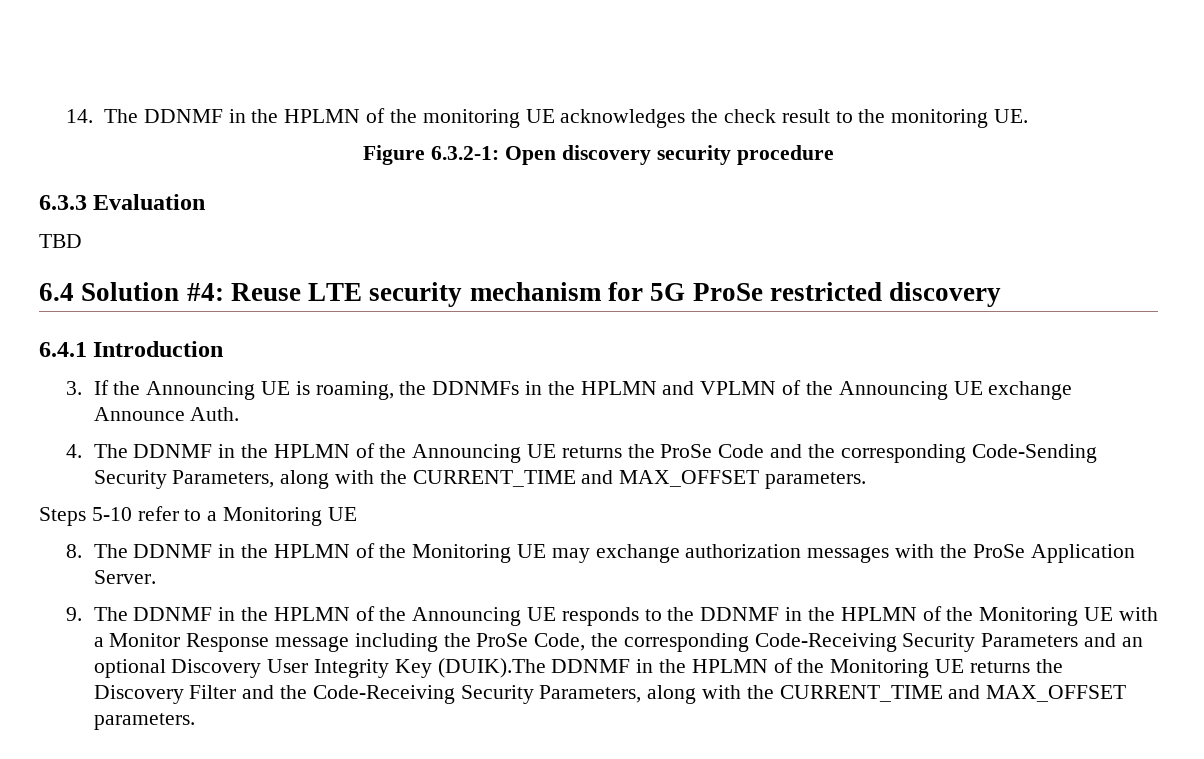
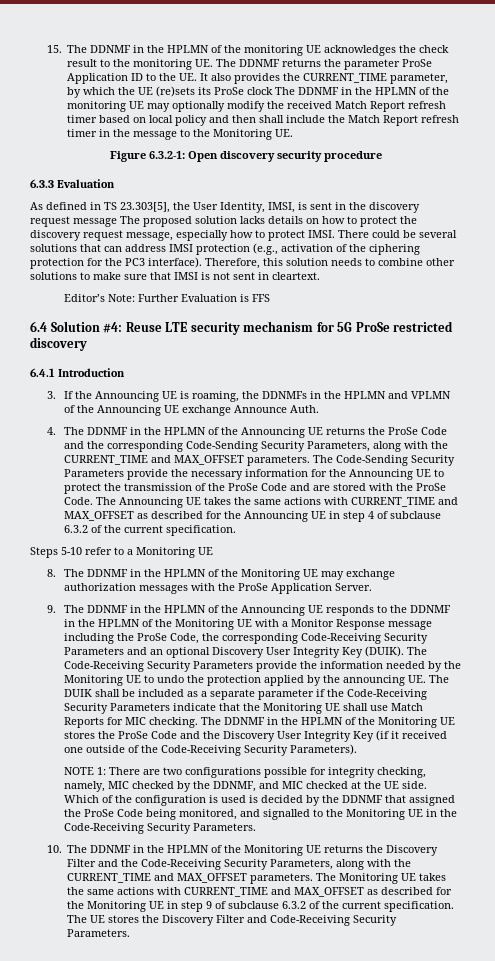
- 14. The DDNMF in the HPLMN of the monitoring UE acknowledges the check result to the monitoring UE.
+ 15. The DDNMF in the HPLMN of the monitoring UE acknowledges the check result to the monitoring UE. The DDNMF returns the parameter ProSe Application ID to the UE. It also provides the CURRENT_TIME parameter, by which the UE (re)sets its ProSe clock The DDNMF in the HPLMN of the monitoring UE may optionally modify the received Match Report refresh timer based on local policy and then shall include the Match Report refresh timer in the message to the Monitoring UE.
- TBD
+ As defined in TS 23.303[5], the User Identity, IMSI, is sent in the discovery request message The proposed solution lacks details on how to protect the discovery request message, especially how to protect IMSI. There could be several solutions that can address IMSI protection (e.g., activation of the ciphering protection for the PC3 interface). Therefore, this solution needs to combine other solutions to make sure that IMSI is not sent in cleartext.
+ Editor’s Note: Further Evaluation is FFS
+ The Code-Sending Security Parameters provide the necessary information for the Announcing UE to protect the transmission of the ProSe Code and are stored with the ProSe Code. The Announcing UE takes the same actions with CURRENT_TIME and MAX_OFFSET as described for the Announcing UE in step 4 of subclause 6.3.2 of the current specification.
- 9. The DDNMF in the HPLMN of the Announcing UE responds to the DDNMF in the HPLMN of the Monitoring UE with a Monitor Response message including the ProSe Code, the corresponding Code-Receiving Security Parameters and an optional Discovery User Integrity Key (DUIK).The DDNMF in the HPLMN of the Monitoring UE returns the Discovery Filter and the Code-Receiving Security Parameters, along with the CURRENT_TIME and MAX_OFFSET parameters.
+ 9. The DDNMF in the HPLMN of the Announcing UE responds to the DDNMF in the HPLMN of the Monitoring UE with a Monitor Response message including the ProSe Code, the corresponding Code-Receiving Security Parameters and an optional Discovery User Integrity Key (DUIK). The Code-Receiving Security Parameters provide the information needed by the Monitoring UE to undo the protection applied by the announcing UE. The DUIK shall be included as a separate parameter if the Code-Receiving Security Parameters indicate that the Monitoring UE shall use Match Reports for MIC checking. The DDNMF in the HPLMN of the Monitoring UE stores the ProSe Code and the Discovery User Integrity Key (if it received one outside of the Code-Receiving Security Parameters).
+ NOTE 1: There are two configurations possible for integrity checking, namely, MIC checked by the DDNMF, and MIC checked at the UE side. Which of the configuration is used is decided by the DDNMF that assigned the ProSe Code being monitored, and signalled to the Monitoring UE in the Code-Receiving Security Parameters.
+ 10. The DDNMF in the HPLMN of the Monitoring UE returns the Discovery Filter and the Code-Receiving Security Parameters, along with the CURRENT_TIME and MAX_OFFSET parameters.
+ The Monitoring UE takes the same actions with CURRENT_TIME and MAX_OFFSET as described for the Monitoring UE in step 9 of subclause 6.3.2 of the current specification. The UE stores the Discovery Filter and Code-Receiving Security Parameters.

